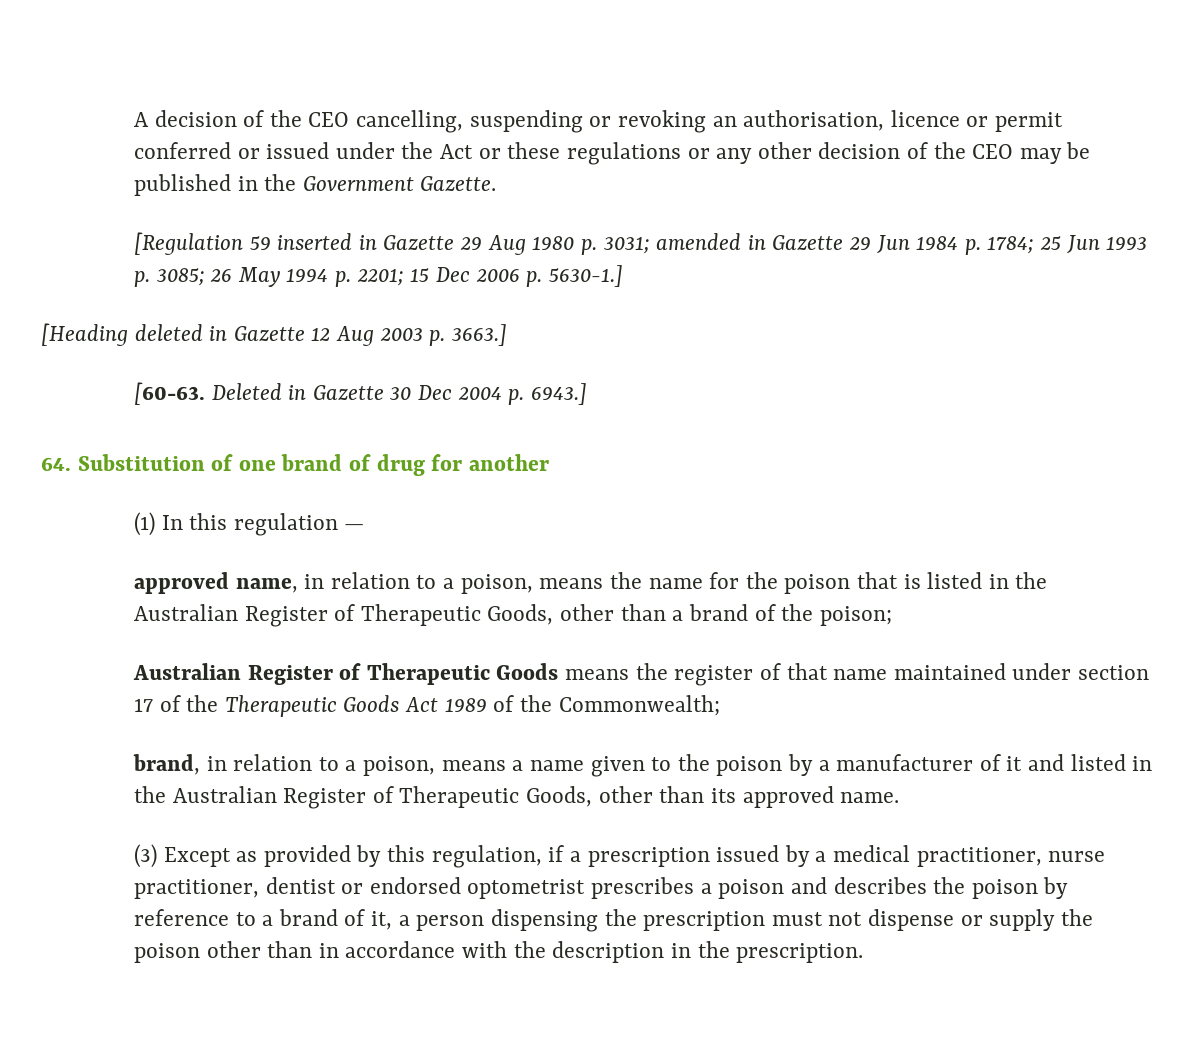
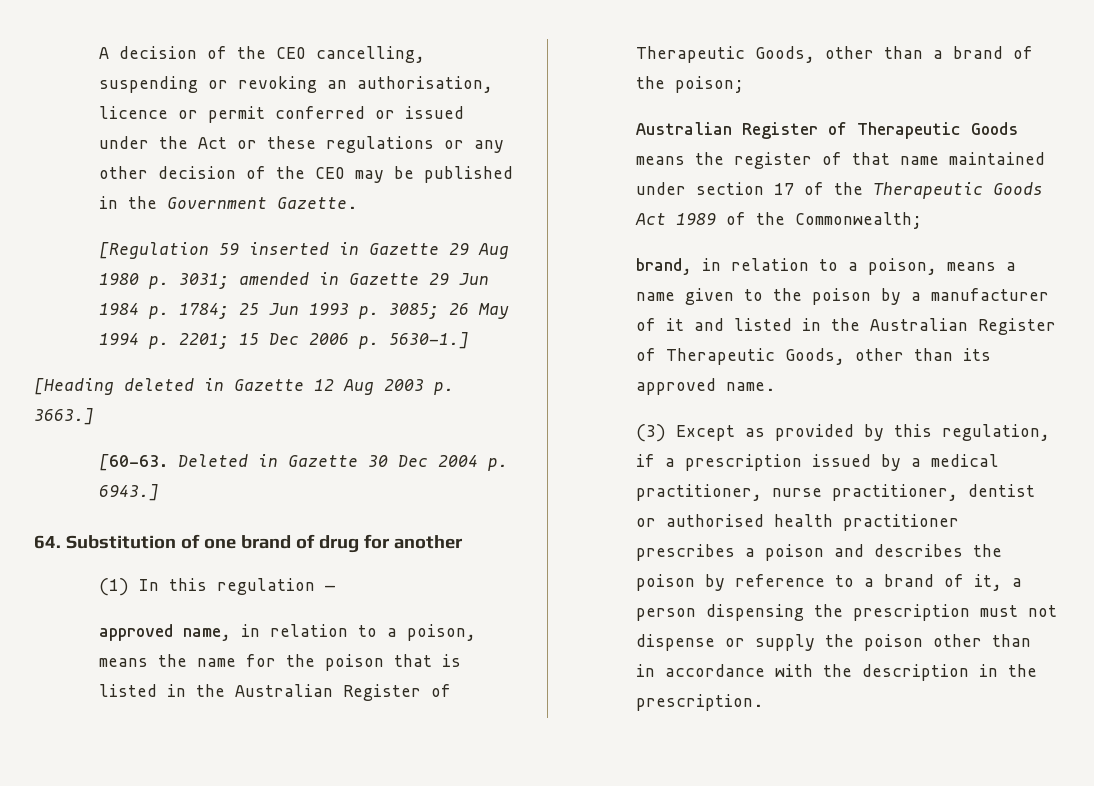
- (3) Except as provided by this regulation, if a prescription issued by a medical practitioner, nurse practitioner, dentist or endorsed optometrist prescribes a poison and describes the poison by reference to a brand of it, a person dispensing the prescription must not dispense or supply the poison other than in accordance with the description in the prescription.
+ (3) Except as provided by this regulation, if a prescription issued by a medical practitioner, nurse practitioner, dentist or authorised health practitioner prescribes a poison and describes the poison by reference to a brand of it, a person dispensing the prescription must not dispense or supply the poison other than in accordance with the description in the prescription.

